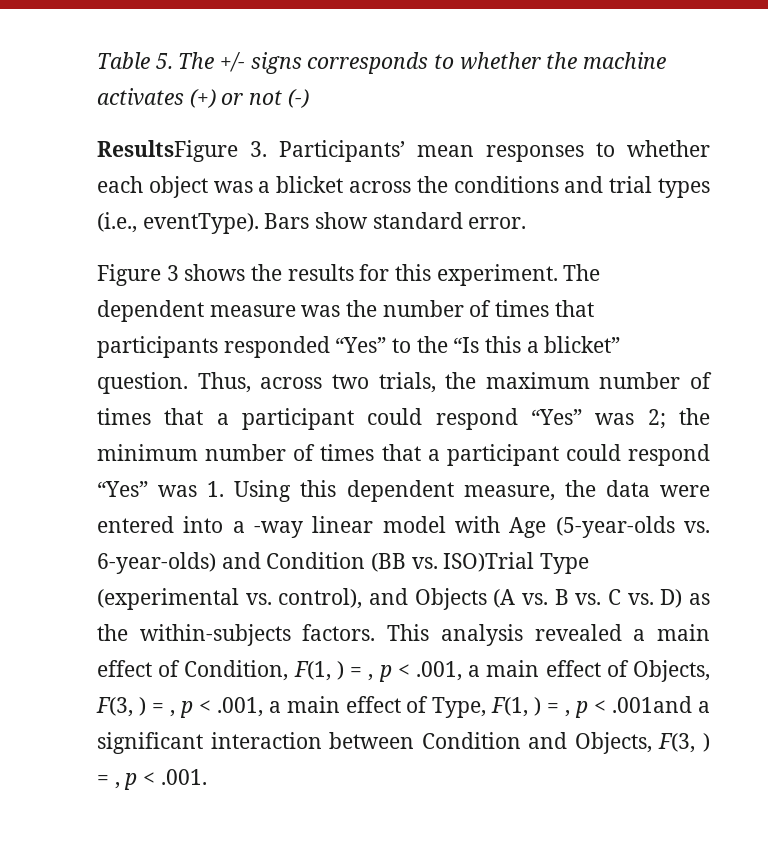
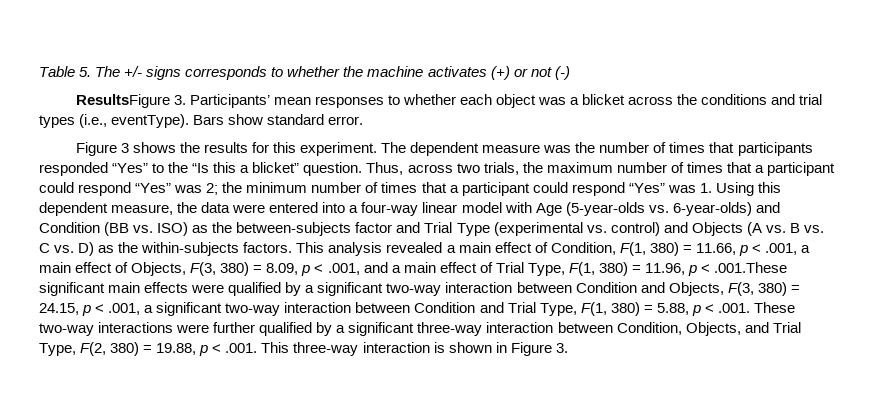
- the minimum number of times that a participant could respond “Yes” was 1. Using this dependent measure, the data were entered into a -way linear model with Age (5-year-olds vs. 6-year-olds) and Condition (BB vs. ISO)Trial Type (experimental vs. control), and Objects (A vs. B vs. C vs. D) as the within-subjects factors.
+ the minimum number of times that a participant could respond “Yes” was 1. Using this dependent measure, the data were entered into a four-way linear model with Age (5-year-olds vs. 6-year-olds) and Condition (BB vs. ISO) as the between-subjects factor and Trial Type (experimental vs. control) and Objects (A vs. B vs. C vs. D) as the within-subjects factors.
- This analysis revealed a main effect of Condition, F(1, ) = , p < .001, a main effect of Objects, F(3, ) = , p < .001, a main effect of Type, F(1, ) = , p < .001and a significant interaction between Condition and Objects, F(3, ) = , p < .001.
+ This analysis revealed a main effect of Condition, F(1, 380) = 11.66, p < .001, a main effect of Objects, F(3, 380) = 8.09, p < .001, and a main effect of Trial Type, F(1, 380) = 11.96, p < .001.These significant main effects were qualified by a significant two-way interaction between Condition and Objects, F(3, 380) = 24.15, p < .001, a significant two-way interaction between Condition and Trial Type, F(1, 380) = 5.88, p < .001. These two-way interactions were further qualified by a significant three-way interaction between Condition, Objects, and Trial Type, F(2, 380) = 19.88, p < .001. This three-way interaction is shown in Figure 3.

